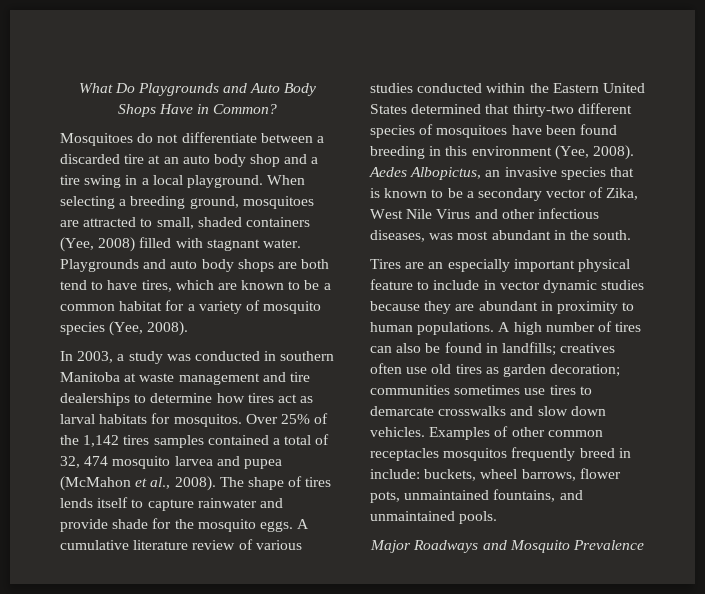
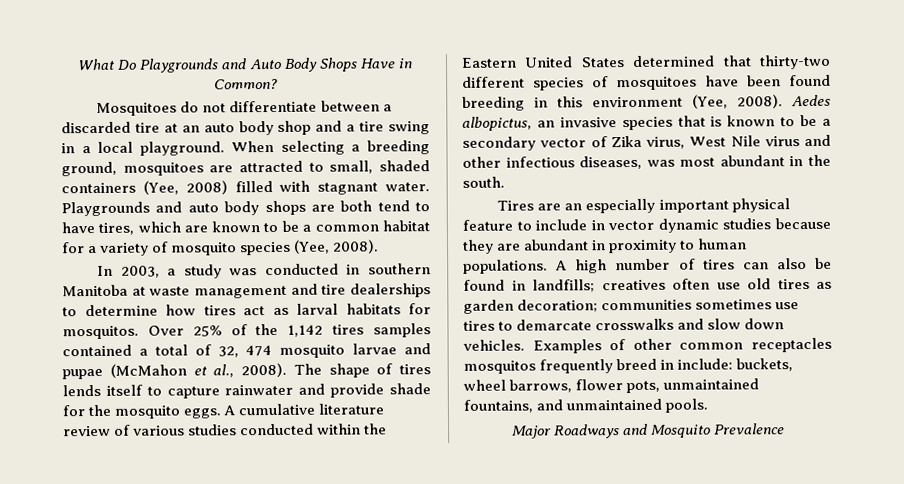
- Over 25% of the 1,142 tires samples contained a total of 32, 474 mosquito larvea and pupea (McMahon et al., 2008).
+ Over 25% of the 1,142 tires samples contained a total of 32, 474 mosquito larvae and pupae (McMahon et al., 2008).
- Aedes Albopictus, an invasive species that is known to be a secondary vector of Zika, West Nile Virus and other infectious diseases, was most abundant in the south.
+ Aedes albopictus, an invasive species that is known to be a secondary vector of Zika virus, West Nile virus and other infectious diseases, was most abundant in the south.

